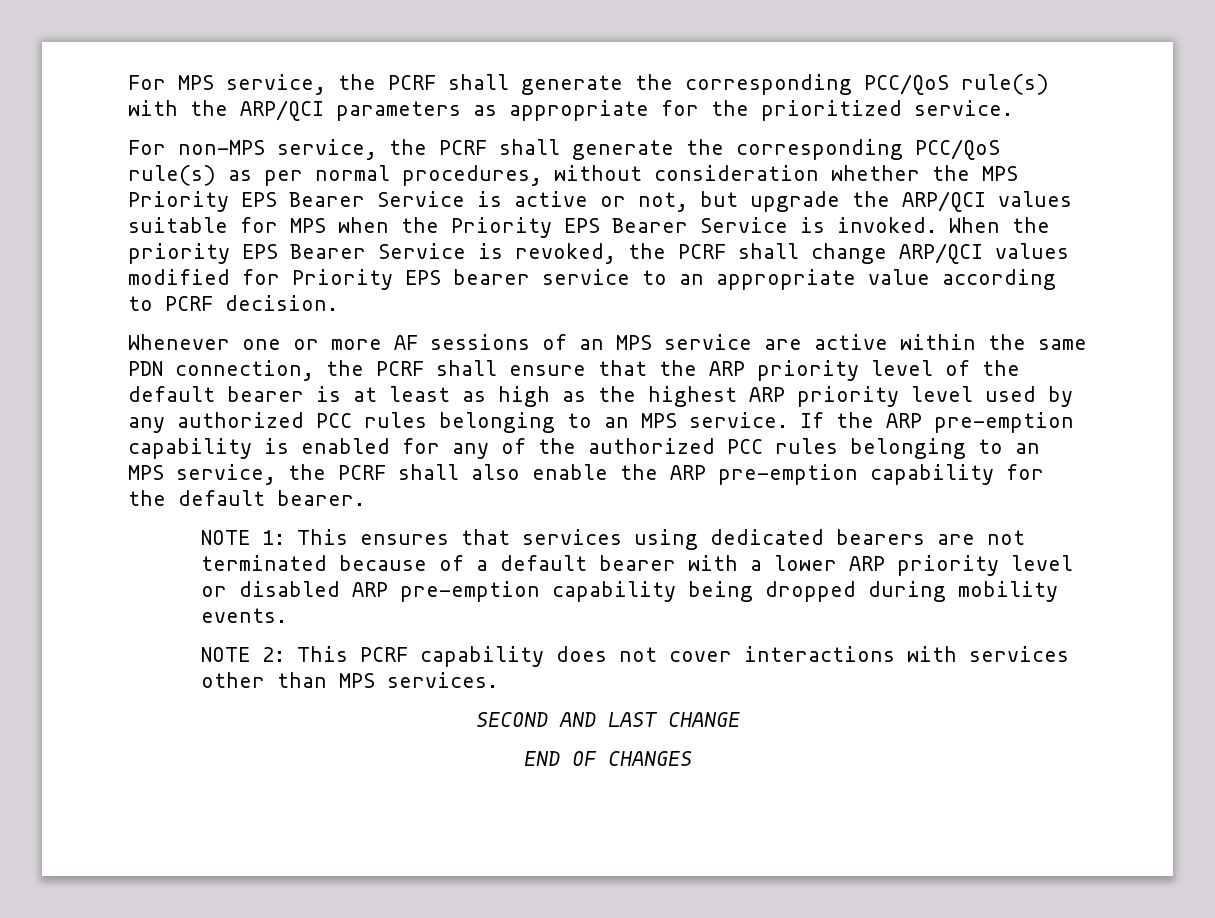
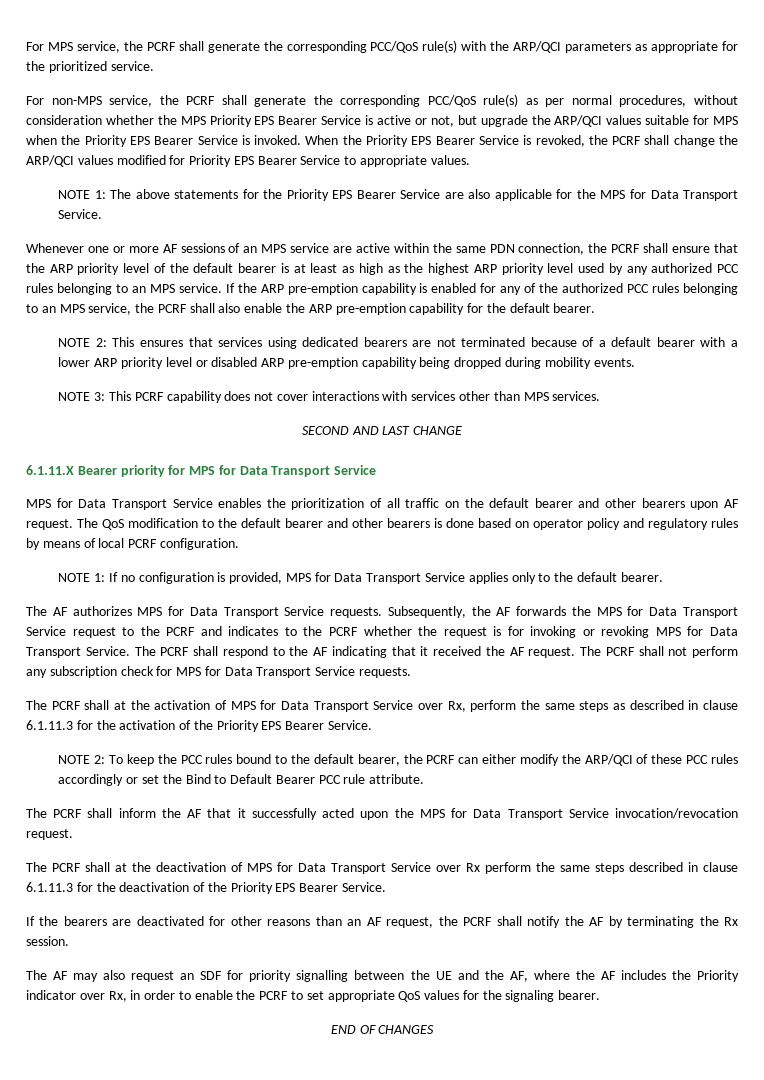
- When the priority EPS Bearer Service is revoked, the PCRF shall change ARP/QCI values modified for Priority EPS bearer service to an appropriate value according to PCRF decision.
+ When the Priority EPS Bearer Service is revoked, the PCRF shall change the ARP/QCI values modified for Priority EPS Bearer Service to appropriate values.
+ NOTE 1: The above statements for the Priority EPS Bearer Service are also applicable for the MPS for Data Transport Service.
- NOTE 1: This ensures that services using dedicated bearers are not terminated because of a default bearer with a lower ARP priority level or disabled ARP pre-emption capability being dropped during mobility events.
+ NOTE 2: This ensures that services using dedicated bearers are not terminated because of a default bearer with a lower ARP priority level or disabled ARP pre-emption capability being dropped during mobility events.
- NOTE 2: This PCRF capability does not cover interactions with services other than MPS services.
+ NOTE 3: This PCRF capability does not cover interactions with services other than MPS services.
+ 6.1.11.X Bearer priority for MPS for Data Transport Service
+ MPS for Data Transport Service enables the prioritization of all traffic on the default bearer and other bearers upon AF request. The QoS modification to the default bearer and other bearers is done based on operator policy and regulatory rules by means of local PCRF configuration.
+ NOTE 1: If no configuration is provided, MPS for Data Transport Service applies only to the default bearer.
+ The AF authorizes MPS for Data Transport Service requests. Subsequently, the AF forwards the MPS for Data Transport Service request to the PCRF and indicates to the PCRF whether the request is for invoking or revoking MPS for Data Transport Service. The PCRF shall respond to the AF indicating that it received the AF request. The PCRF shall not perform any subscription check for MPS for Data Transport Service requests.
+ The PCRF shall at the activation of MPS for Data Transport Service over Rx, perform the same steps as described in clause 6.1.11.3 for the activation of the Priority EPS Bearer Service.
+ NOTE 2: To keep the PCC rules bound to the default bearer, the PCRF can either modify the ARP/QCI of these PCC rules accordingly or set the Bind to Default Bearer PCC rule attribute.
+ The PCRF shall inform the AF that it successfully acted upon the MPS for Data Transport Service invocation/revocation request.
+ The PCRF shall at the deactivation of MPS for Data Transport Service over Rx perform the same steps described in clause 6.1.11.3 for the deactivation of the Priority EPS Bearer Service.
+ If the bearers are deactivated for other reasons than an AF request, the PCRF shall notify the AF by terminating the Rx session.
+ The AF may also request an SDF for priority signalling between the UE and the AF, where the AF includes the Priority indicator over Rx, in order to enable the PCRF to set appropriate QoS values for the signaling bearer.

